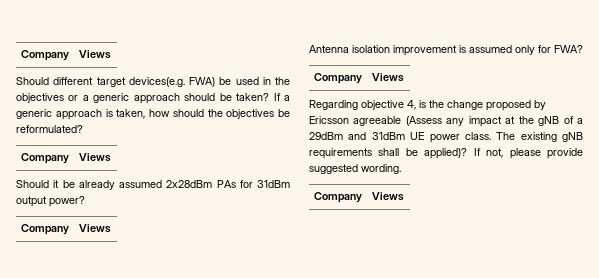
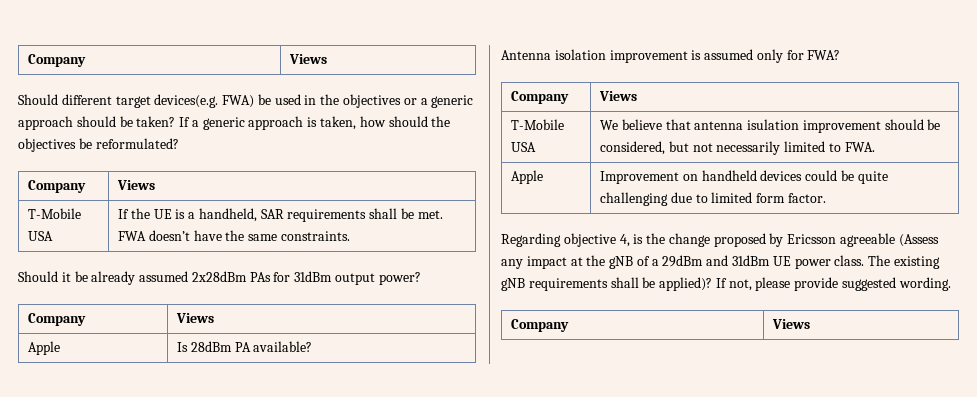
+ T-Mobile USA | If the UE is a handheld, SAR requirements shall be met. FWA doesn’t have the same constraints.
+ Apple | Is 28dBm PA available?
+ T-Mobile USA | We believe that antenna isulation improvement should be considered, but not necessarily limited to FWA.
+ Apple | Improvement on handheld devices could be quite challenging due to limited form factor.

